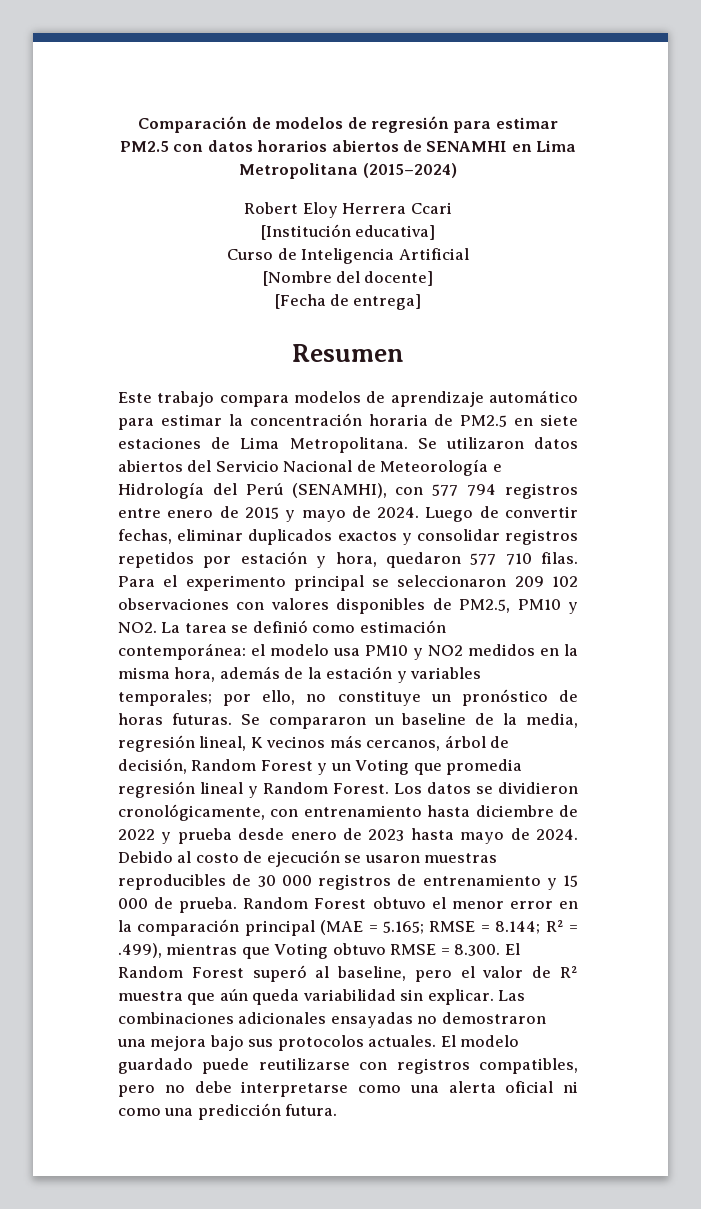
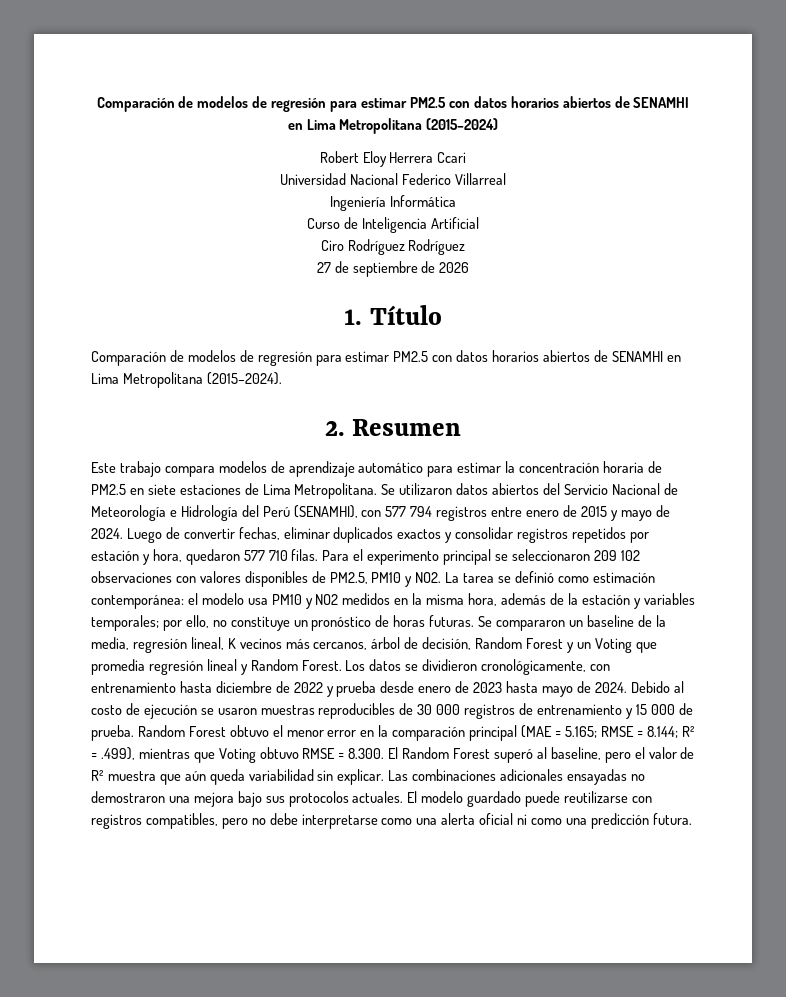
- [Institución educativa]
+ Universidad Nacional Federico Villarreal
+ Ingeniería Informática
  Curso de Inteligencia Artificial
- [Nombre del docente]
- [Fecha de entrega]
- Resumen
+ Ciro Rodríguez Rodríguez
+ 27 de septiembre de 2026
+ 1. Título
+ Comparación de modelos de regresión para estimar PM2.5 con datos horarios abiertos de SENAMHI en Lima Metropolitana (2015–2024).
+ 2. Resumen

